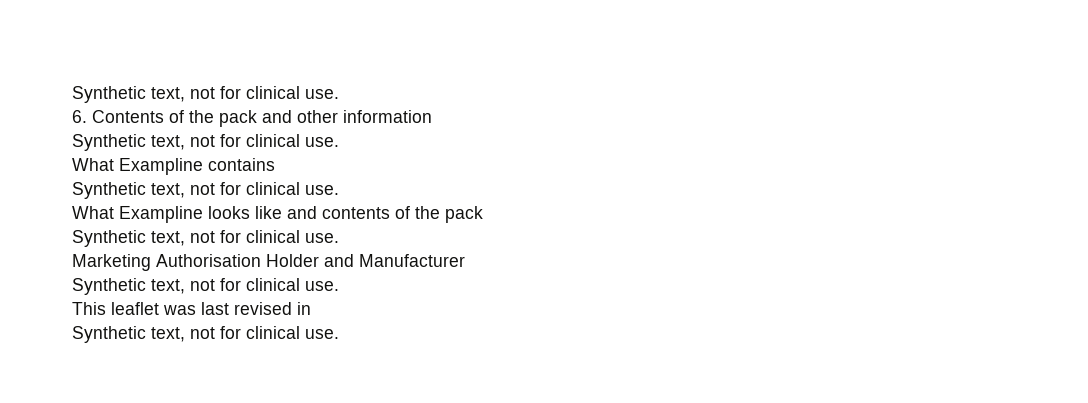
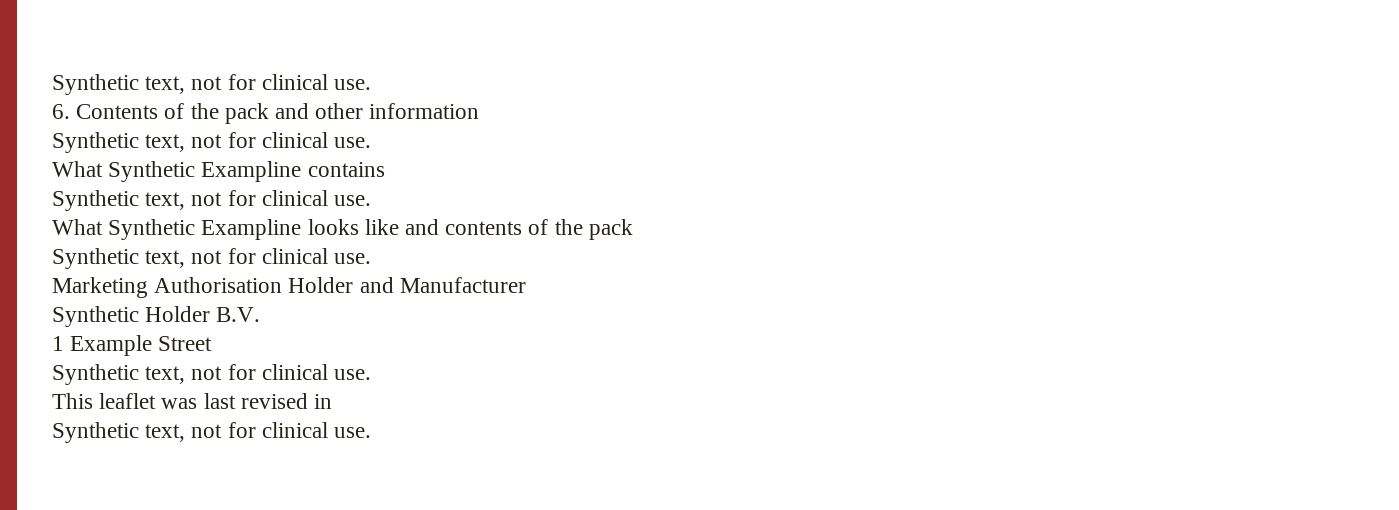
- What Exampline contains
+ What Synthetic Exampline contains
- What Exampline looks like and contents of the pack
+ What Synthetic Exampline looks like and contents of the pack
+ Synthetic Holder B.V.
+ 1 Example Street

